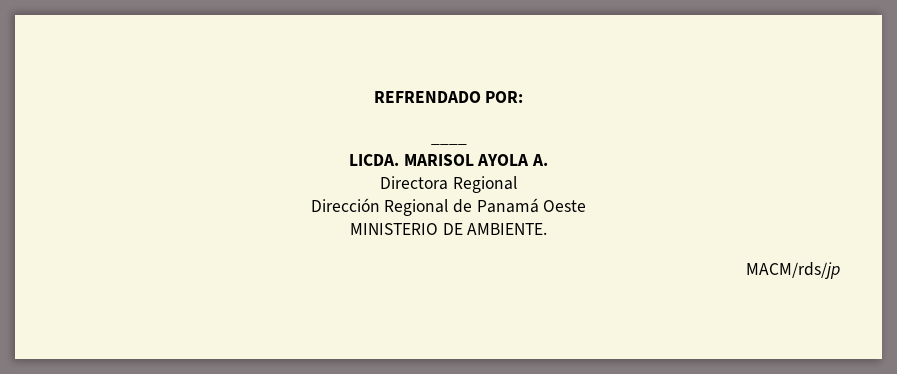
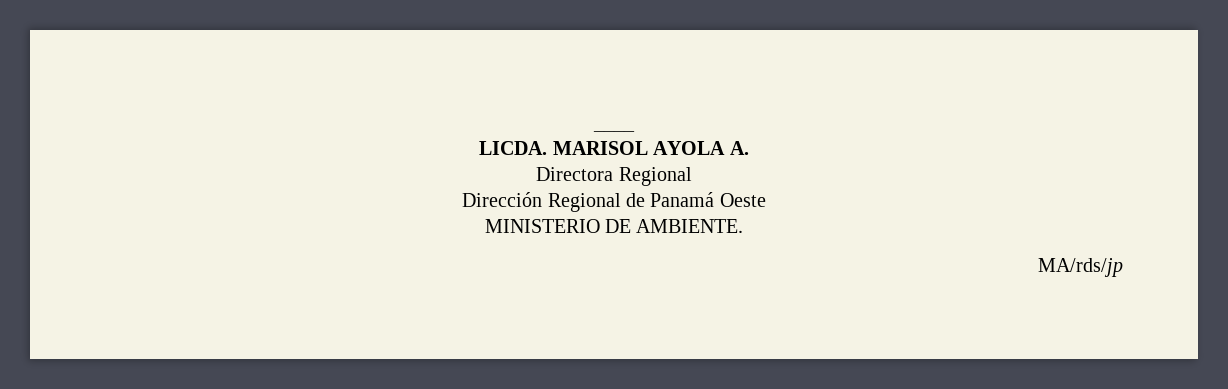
- REFRENDADO POR:
- MACM/rds/jp
+ MA/rds/jp

